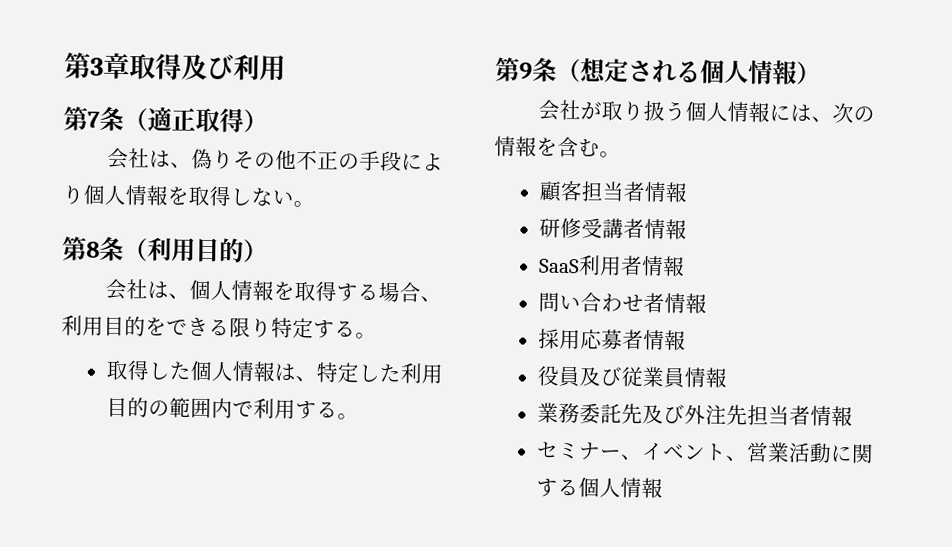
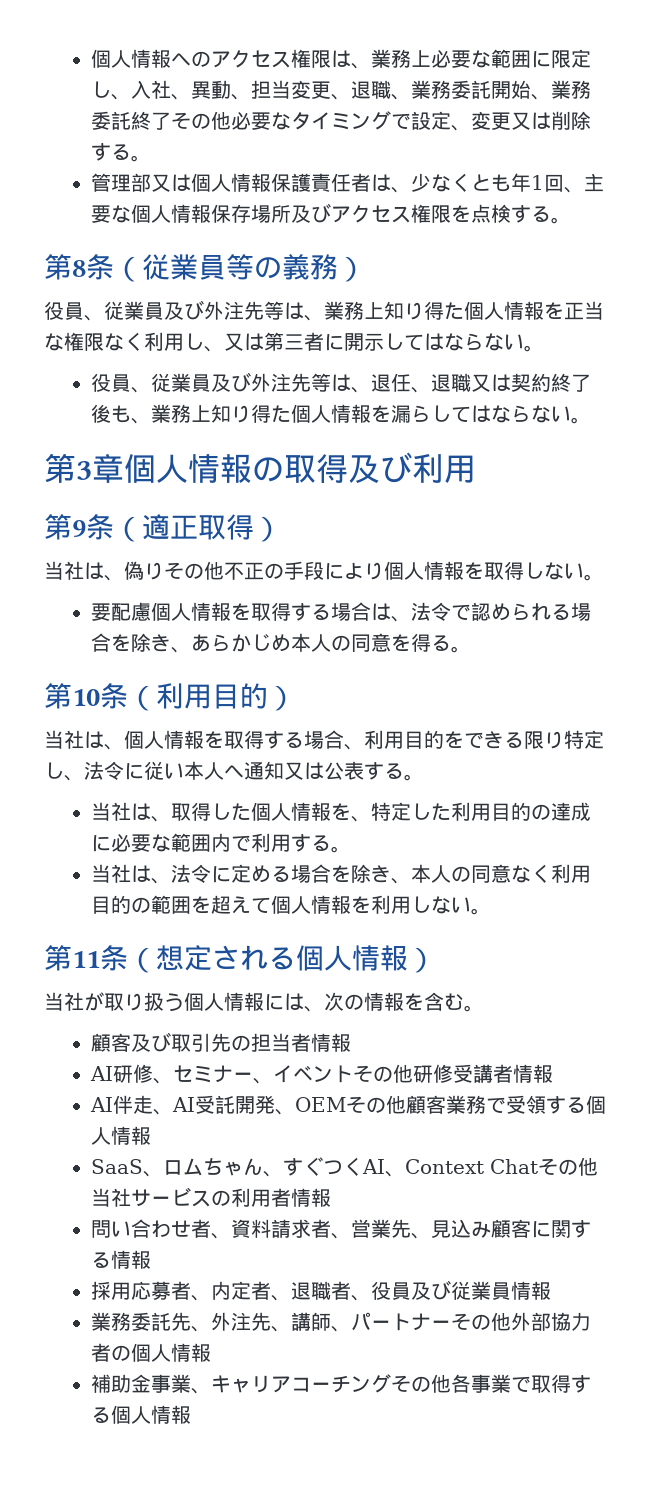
- 第3章取得及び利用
+ 個人情報へのアクセス権限は、業務上必要な範囲に限定し、入社、異動、担当変更、退職、業務委託開始、業務委託終了その他必要なタイミングで設定、変更又は削除する。
+ 管理部又は個人情報保護責任者は、少なくとも年1回、主要な個人情報保存場所及びアクセス権限を点検する。
+ 第8条（従業員等の義務）
+ 役員、従業員及び外注先等は、業務上知り得た個人情報を正当な権限なく利用し、又は第三者に開示してはならない。
+ 役員、従業員及び外注先等は、退任、退職又は契約終了後も、業務上知り得た個人情報を漏らしてはならない。
+ 第3章個人情報の取得及び利用
- 第7条（適正取得）
+ 第9条（適正取得）
- 会社は、偽りその他不正の手段により個人情報を取得しない。
+ 当社は、偽りその他不正の手段により個人情報を取得しない。
- 第8条（利用目的）
+ 要配慮個人情報を取得する場合は、法令で認められる場合を除き、あらかじめ本人の同意を得る。
+ 第10条（利用目的）
- 会社は、個人情報を取得する場合、利用目的をできる限り特定する。
- 取得した個人情報は、特定した利用目的の範囲内で利用する。
+ 当社は、個人情報を取得する場合、利用目的をできる限り特定し、法令に従い本人へ通知又は公表する。
+ 当社は、取得した個人情報を、特定した利用目的の達成に必要な範囲内で利用する。
- 第9条（想定される個人情報）
+ 当社は、法令に定める場合を除き、本人の同意なく利用目的の範囲を超えて個人情報を利用しない。
+ 第11条（想定される個人情報）
- 会社が取り扱う個人情報には、次の情報を含む。
+ 当社が取り扱う個人情報には、次の情報を含む。
- 顧客担当者情報
- 研修受講者情報
- SaaS利用者情報
+ 顧客及び取引先の担当者情報
+ AI研修、セミナー、イベントその他研修受講者情報
+ AI伴走、AI受託開発、OEMその他顧客業務で受領する個人情報
+ SaaS、ロムちゃん、すぐつくAI、Context Chatその他当社サービスの利用者情報
- 問い合わせ者情報
+ 問い合わせ者、資料請求者、営業先、見込み顧客に関する情報
- 採用応募者情報
- 役員及び従業員情報
+ 採用応募者、内定者、退職者、役員及び従業員情報
- 業務委託先及び外注先担当者情報
- セミナー、イベント、営業活動に関する個人情報
+ 業務委託先、外注先、講師、パートナーその他外部協力者の個人情報
+ 補助金事業、キャリアコーチングその他各事業で取得する個人情報

